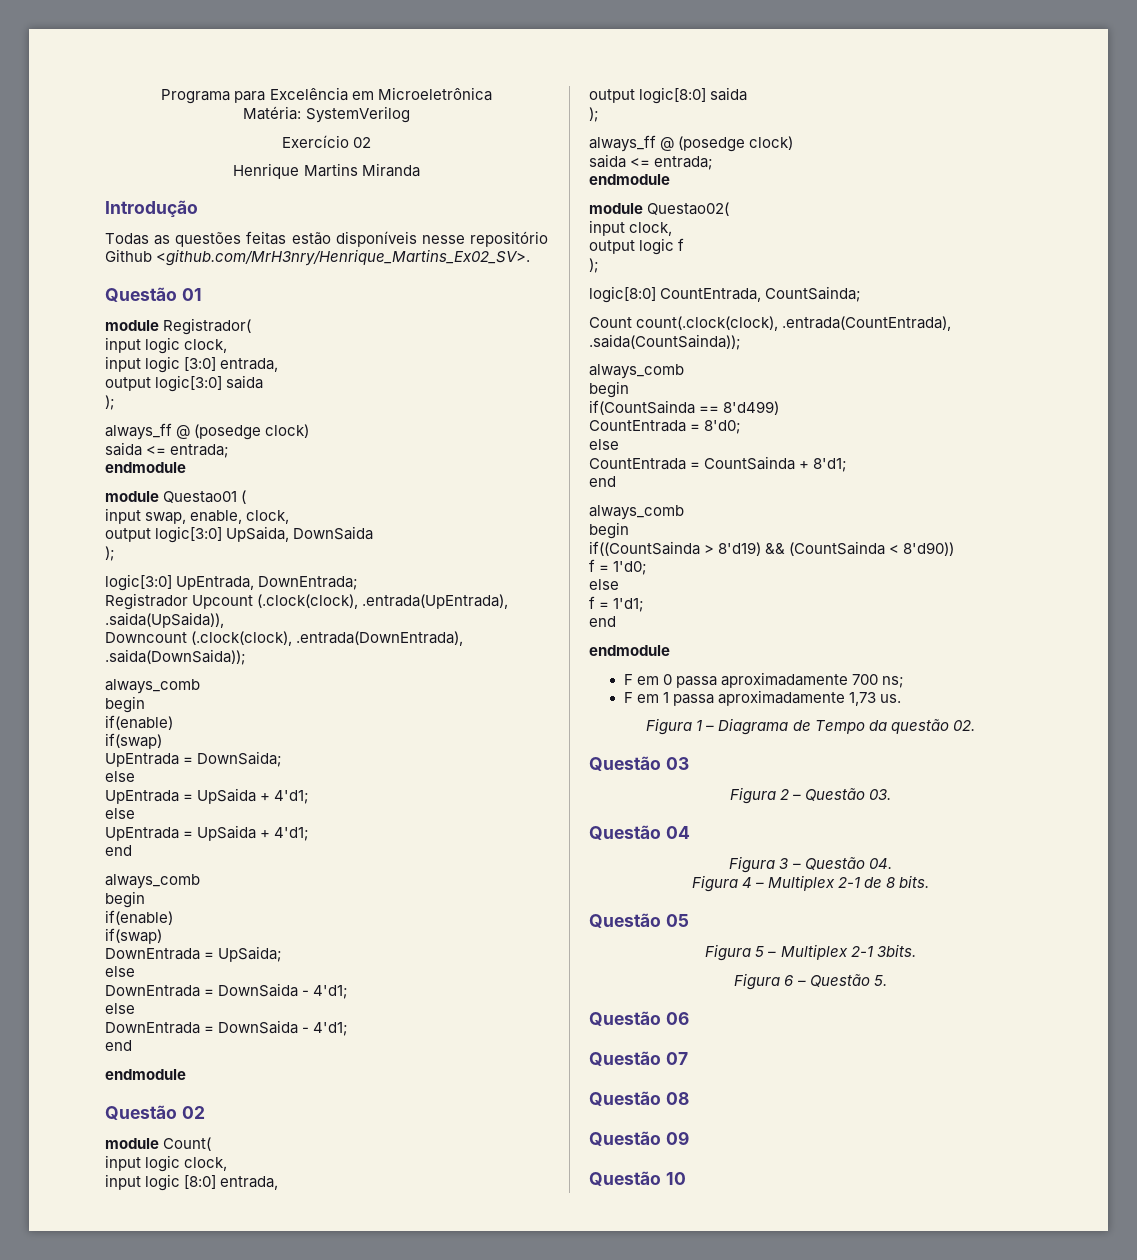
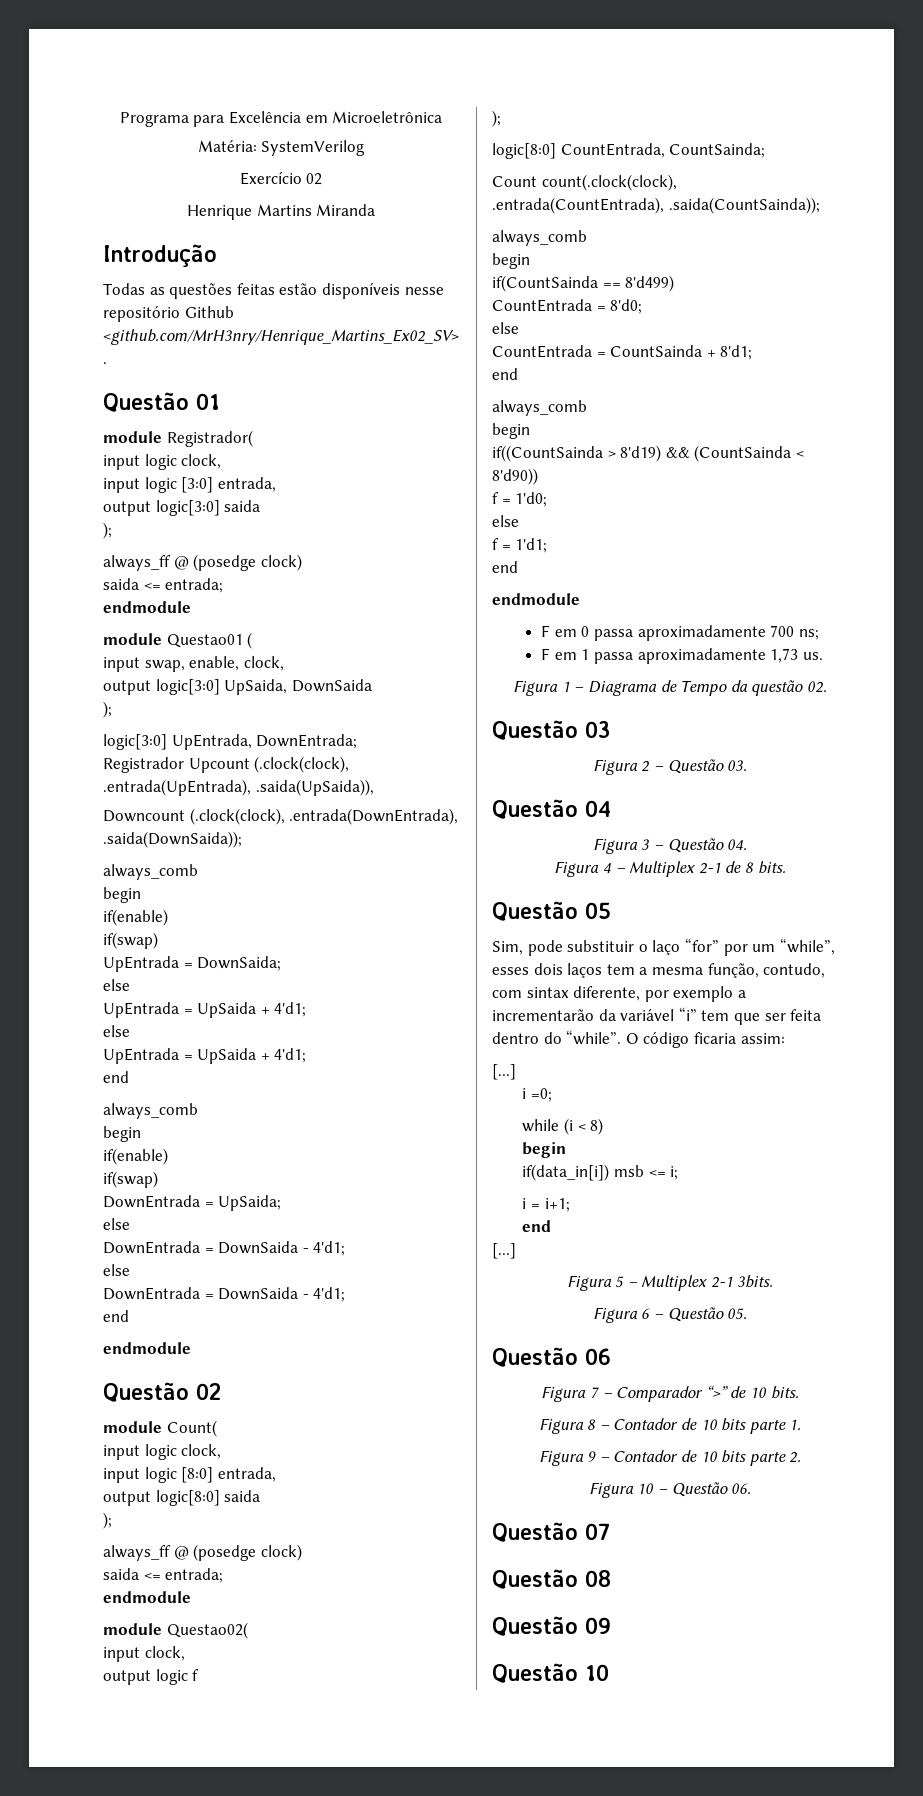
+ Sim, pode substituir o laço “for” por um “while”, esses dois laços tem a mesma função, contudo, com sintax diferente, por exemplo a incrementarão da variável “i” tem que ser feita dentro do “while”. O código ficaria assim:
+ [...]
+ i =0;
+ while (i < 8)
+ begin
+ if(data_in[i]) msb <= i;
+ i = i+1;
+ end
+ [...]
- Figura 6 – Questão 5.
+ Figura 6 – Questão 05.
+ Figura 7 – Comparador “>” de 10 bits.
+ Figura 8 – Contador de 10 bits parte 1.
+ Figura 9 – Contador de 10 bits parte 2.
+ Figura 10 – Questão 06.

